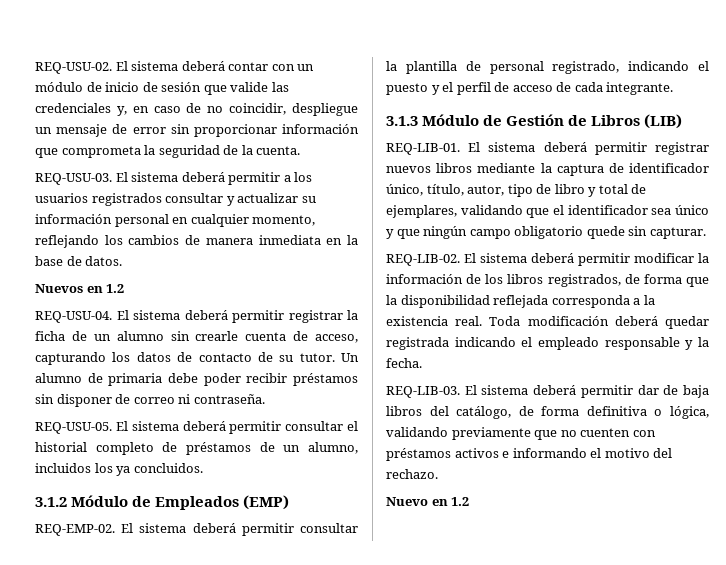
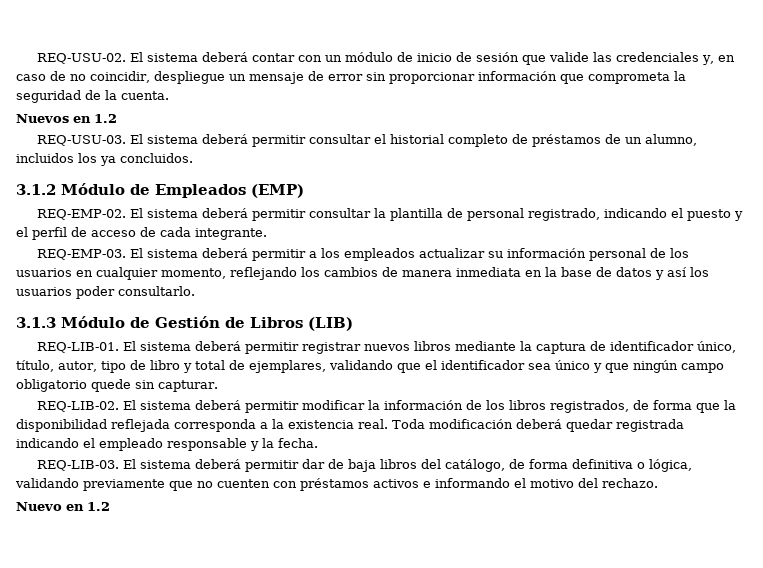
- REQ-USU-03. El sistema deberá permitir a los usuarios registrados consultar y actualizar su información personal en cualquier momento, reflejando los cambios de manera inmediata en la base de datos.
  Nuevos en 1.2
- REQ-USU-04. El sistema deberá permitir registrar la ficha de un alumno sin crearle cuenta de acceso, capturando los datos de contacto de su tutor. Un alumno de primaria debe poder recibir préstamos sin disponer de correo ni contraseña.
- REQ-USU-05.
+ REQ-USU-03.
+ REQ-EMP-03. El sistema deberá permitir a los empleados actualizar su información personal de los usuarios en cualquier momento, reflejando los cambios de manera inmediata en la base de datos y así los usuarios poder consultarlo.

